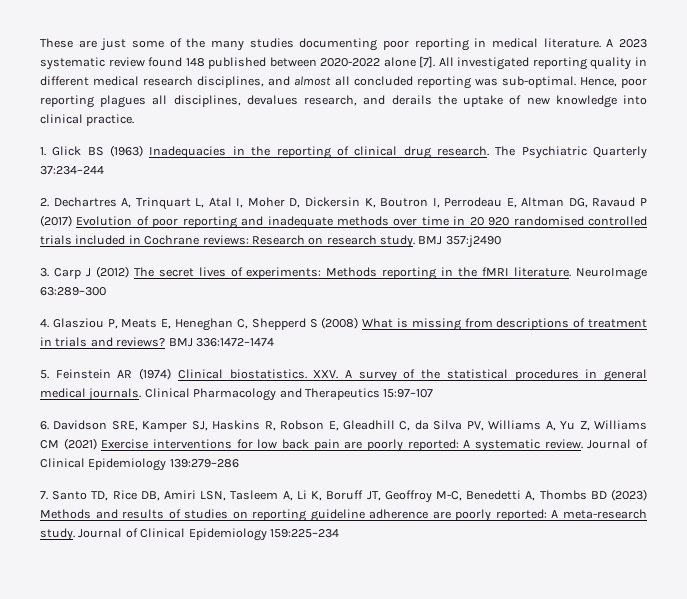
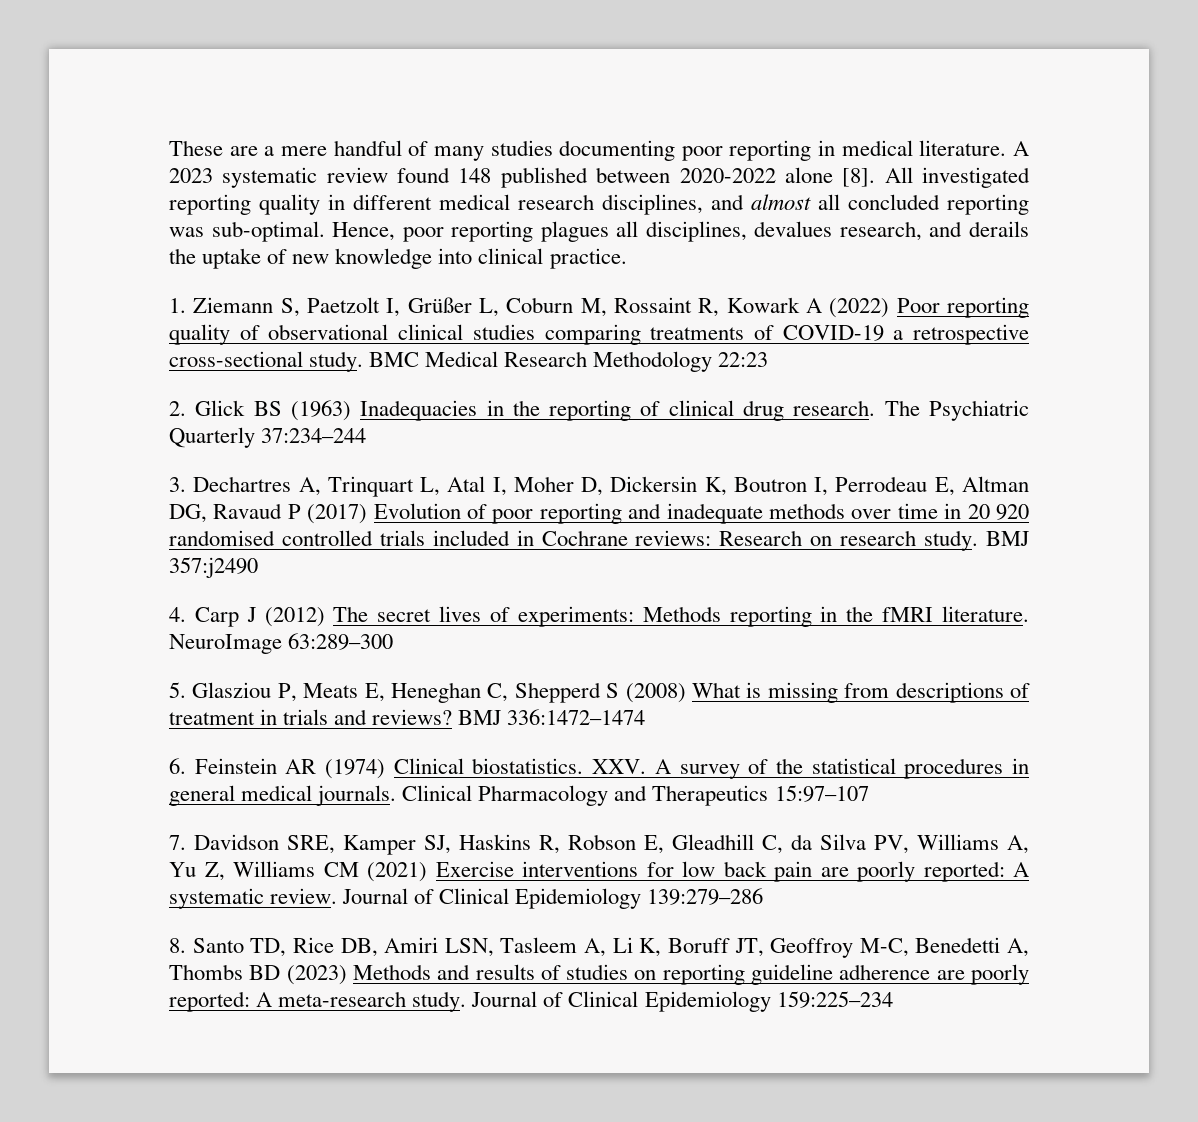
- These are just some of the many studies documenting poor reporting in medical literature.
+ These are a mere handful of many studies documenting poor reporting in medical literature.
- A 2023 systematic review found 148 published between 2020-2022 alone [7].
+ A 2023 systematic review found 148 published between 2020-2022 alone [8].
- 1. Glick BS (1963) Inadequacies in the reporting of clinical drug research.
+ 1. Ziemann S, Paetzolt I, Grüßer L, Coburn M, Rossaint R, Kowark A (2022) Poor reporting quality of observational clinical studies comparing treatments of COVID-19 a retrospective cross-sectional study. BMC Medical Research Methodology 22:23
+ 2. Glick BS (1963) Inadequacies in the reporting of clinical drug research.
- 2. Dechartres A, Trinquart L, Atal I, Moher D, Dickersin K, Boutron I, Perrodeau E, Altman DG, Ravaud P (2017) Evolution of poor reporting and inadequate methods over time in 20 920 randomised controlled trials included in Cochrane reviews: Research on research study.
+ 3. Dechartres A, Trinquart L, Atal I, Moher D, Dickersin K, Boutron I, Perrodeau E, Altman DG, Ravaud P (2017) Evolution of poor reporting and inadequate methods over time in 20 920 randomised controlled trials included in Cochrane reviews: Research on research study.
- 3. Carp J (2012) The secret lives of experiments: Methods reporting in the fMRI literature.
+ 4. Carp J (2012) The secret lives of experiments: Methods reporting in the fMRI literature.
- 4. Glasziou P, Meats E, Heneghan C, Shepperd S (2008) What is missing from descriptions of treatment in trials and reviews?
+ 5. Glasziou P, Meats E, Heneghan C, Shepperd S (2008) What is missing from descriptions of treatment in trials and reviews?
- 5. Feinstein AR (1974) Clinical biostatistics.
+ 6. Feinstein AR (1974) Clinical biostatistics.
- 6. Davidson SRE, Kamper SJ, Haskins R, Robson E, Gleadhill C, da Silva PV, Williams A, Yu Z, Williams CM (2021) Exercise interventions for low back pain are poorly reported: A systematic review.
+ 7. Davidson SRE, Kamper SJ, Haskins R, Robson E, Gleadhill C, da Silva PV, Williams A, Yu Z, Williams CM (2021) Exercise interventions for low back pain are poorly reported: A systematic review.
- 7. Santo TD, Rice DB, Amiri LSN, Tasleem A, Li K, Boruff JT, Geoffroy M-C, Benedetti A, Thombs BD (2023) Methods and results of studies on reporting guideline adherence are poorly reported: A meta-research study.
+ 8. Santo TD, Rice DB, Amiri LSN, Tasleem A, Li K, Boruff JT, Geoffroy M-C, Benedetti A, Thombs BD (2023) Methods and results of studies on reporting guideline adherence are poorly reported: A meta-research study.

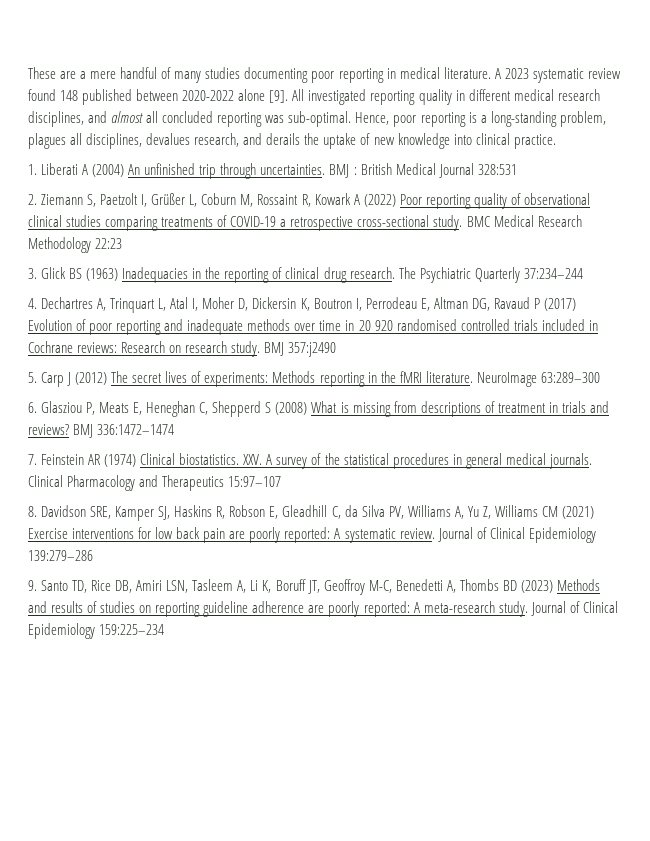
- A 2023 systematic review found 148 published between 2020-2022 alone [8].
+ A 2023 systematic review found 148 published between 2020-2022 alone [9].
- Hence, poor reporting plagues all disciplines, devalues research, and derails the uptake of new knowledge into clinical practice.
+ Hence, poor reporting is a long-standing problem, plagues all disciplines, devalues research, and derails the uptake of new knowledge into clinical practice.
- 1. Ziemann S, Paetzolt I, Grüßer L, Coburn M, Rossaint R, Kowark A (2022) Poor reporting quality of observational clinical studies comparing treatments of COVID-19 a retrospective cross-sectional study.
+ 1. Liberati A (2004) An unfinished trip through uncertainties. BMJ : British Medical Journal 328:531
+ 2. Ziemann S, Paetzolt I, Grüßer L, Coburn M, Rossaint R, Kowark A (2022) Poor reporting quality of observational clinical studies comparing treatments of COVID-19 a retrospective cross-sectional study.
- 2. Glick BS (1963) Inadequacies in the reporting of clinical drug research.
+ 3. Glick BS (1963) Inadequacies in the reporting of clinical drug research.
- 3. Dechartres A, Trinquart L, Atal I, Moher D, Dickersin K, Boutron I, Perrodeau E, Altman DG, Ravaud P (2017) Evolution of poor reporting and inadequate methods over time in 20 920 randomised controlled trials included in Cochrane reviews: Research on research study.
+ 4. Dechartres A, Trinquart L, Atal I, Moher D, Dickersin K, Boutron I, Perrodeau E, Altman DG, Ravaud P (2017) Evolution of poor reporting and inadequate methods over time in 20 920 randomised controlled trials included in Cochrane reviews: Research on research study.
- 4. Carp J (2012) The secret lives of experiments: Methods reporting in the fMRI literature.
+ 5. Carp J (2012) The secret lives of experiments: Methods reporting in the fMRI literature.
- 5. Glasziou P, Meats E, Heneghan C, Shepperd S (2008) What is missing from descriptions of treatment in trials and reviews?
+ 6. Glasziou P, Meats E, Heneghan C, Shepperd S (2008) What is missing from descriptions of treatment in trials and reviews?
- 6. Feinstein AR (1974) Clinical biostatistics.
+ 7. Feinstein AR (1974) Clinical biostatistics.
- 7. Davidson SRE, Kamper SJ, Haskins R, Robson E, Gleadhill C, da Silva PV, Williams A, Yu Z, Williams CM (2021) Exercise interventions for low back pain are poorly reported: A systematic review.
+ 8. Davidson SRE, Kamper SJ, Haskins R, Robson E, Gleadhill C, da Silva PV, Williams A, Yu Z, Williams CM (2021) Exercise interventions for low back pain are poorly reported: A systematic review.
- 8. Santo TD, Rice DB, Amiri LSN, Tasleem A, Li K, Boruff JT, Geoffroy M-C, Benedetti A, Thombs BD (2023) Methods and results of studies on reporting guideline adherence are poorly reported: A meta-research study.
+ 9. Santo TD, Rice DB, Amiri LSN, Tasleem A, Li K, Boruff JT, Geoffroy M-C, Benedetti A, Thombs BD (2023) Methods and results of studies on reporting guideline adherence are poorly reported: A meta-research study.

